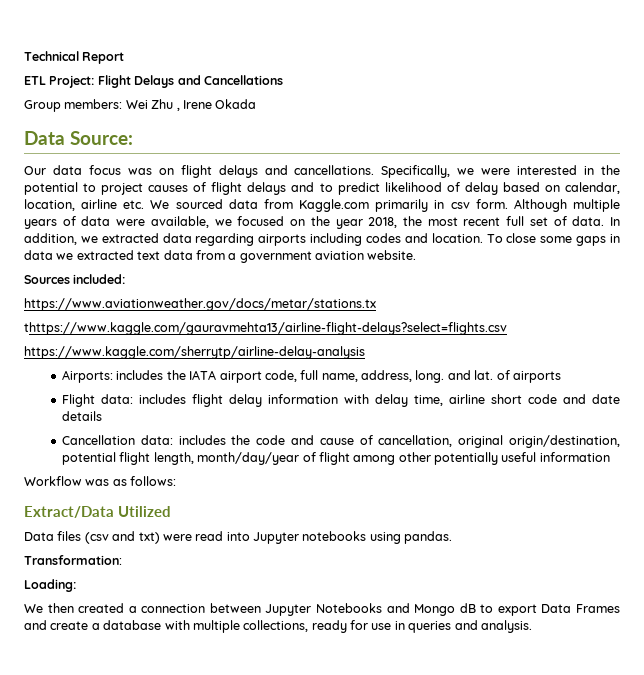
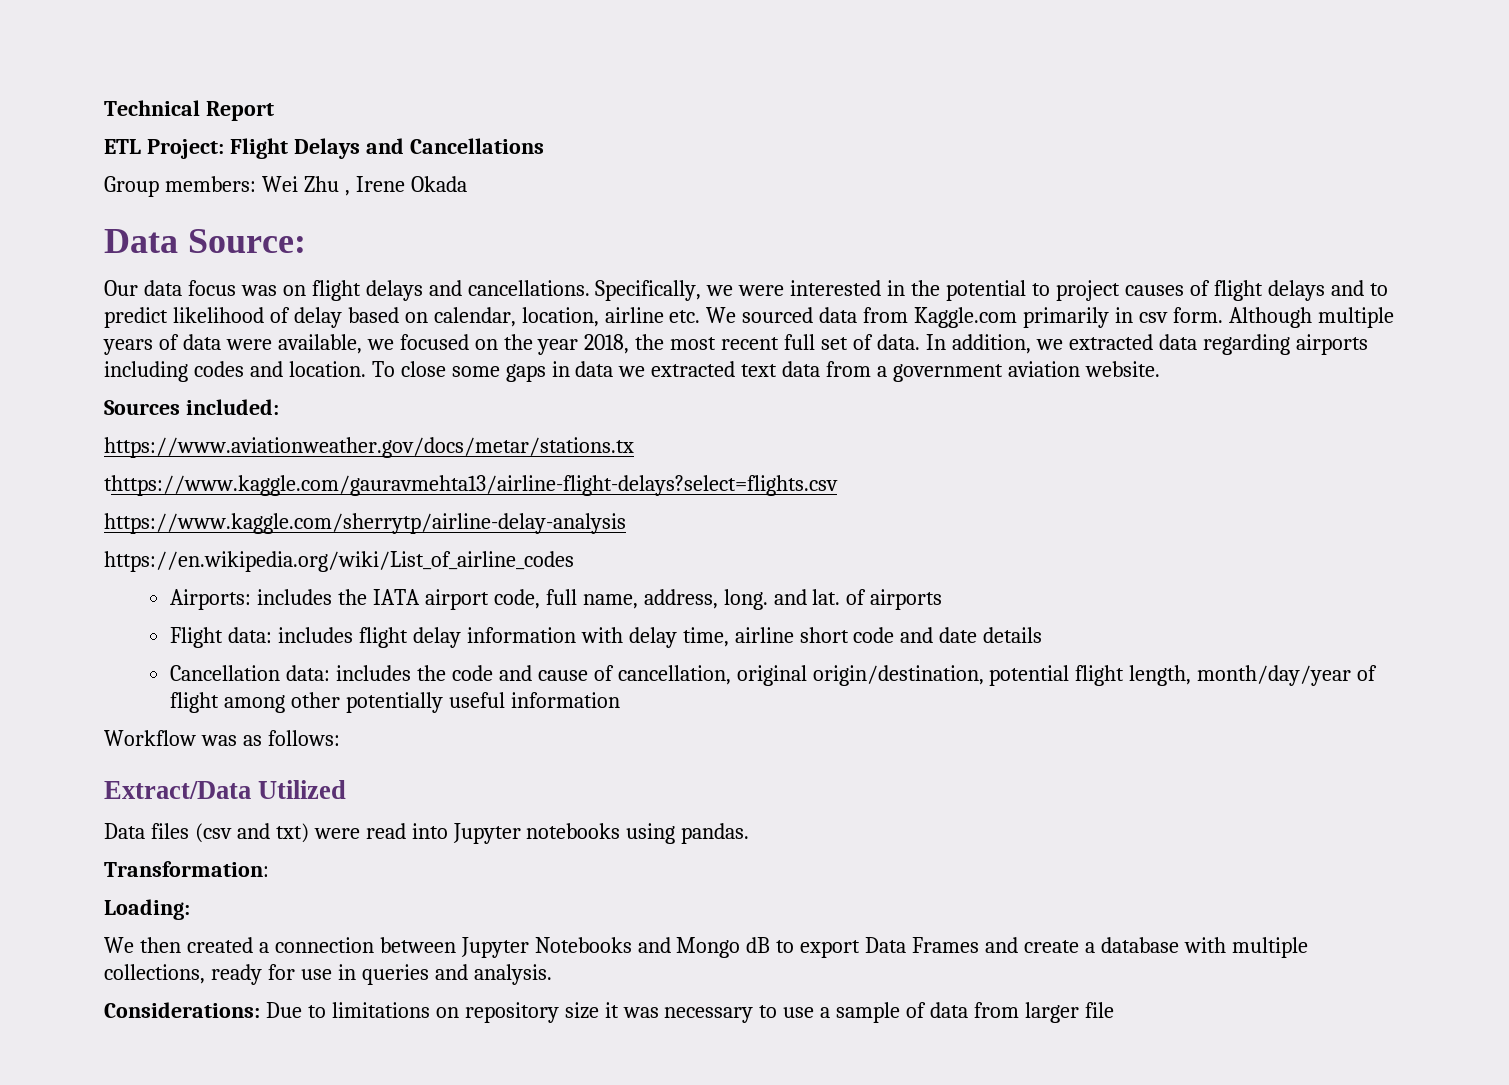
+ https://en.wikipedia.org/wiki/List_of_airline_codes
+ Considerations: Due to limitations on repository size it was necessary to use a sample of data from larger file

